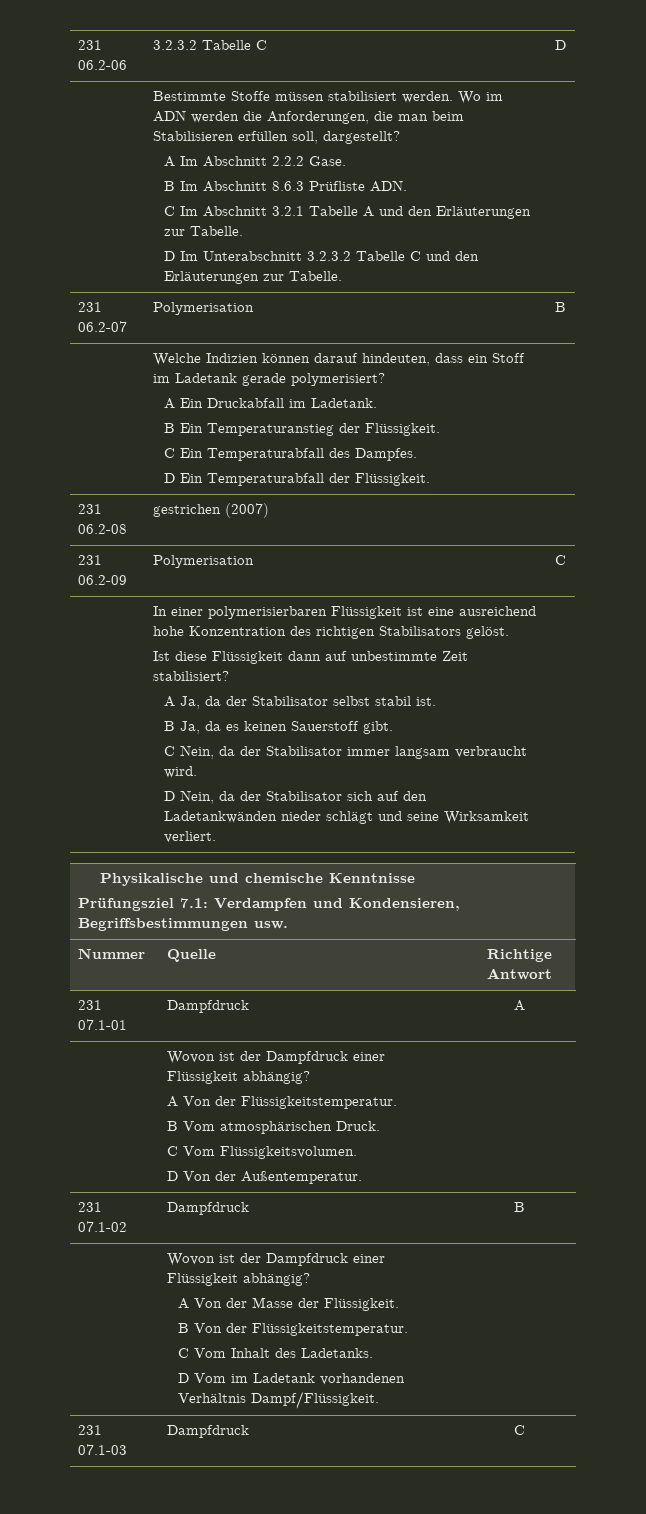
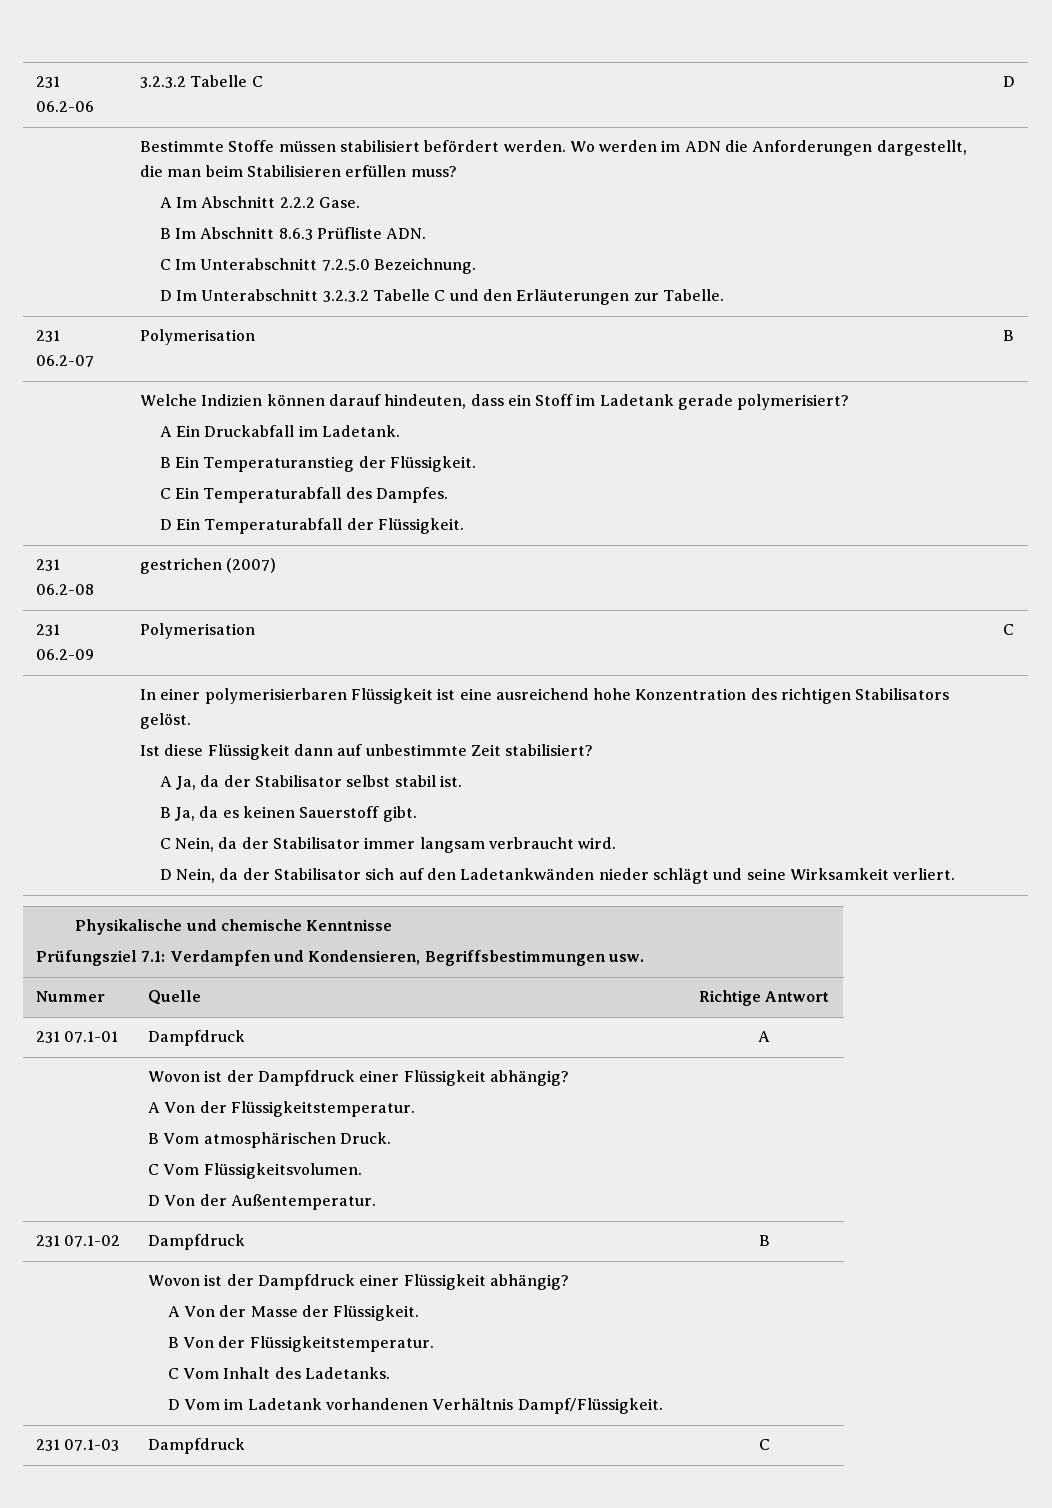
- Bestimmte Stoffe müssen stabilisiert werden.
+ Bestimmte Stoffe müssen stabilisiert befördert werden.
- Wo im ADN werden die Anforderungen, die man beim Stabilisieren erfüllen soll, dargestellt?
+ Wo werden im ADN die Anforderungen dargestellt, die man beim Stabilisieren erfüllen muss?
- C Im Abschnitt 3.2.1 Tabelle A und den Erläuterungen zur Tabelle.
+ C Im Unterabschnitt 7.2.5.0 Bezeichnung.

